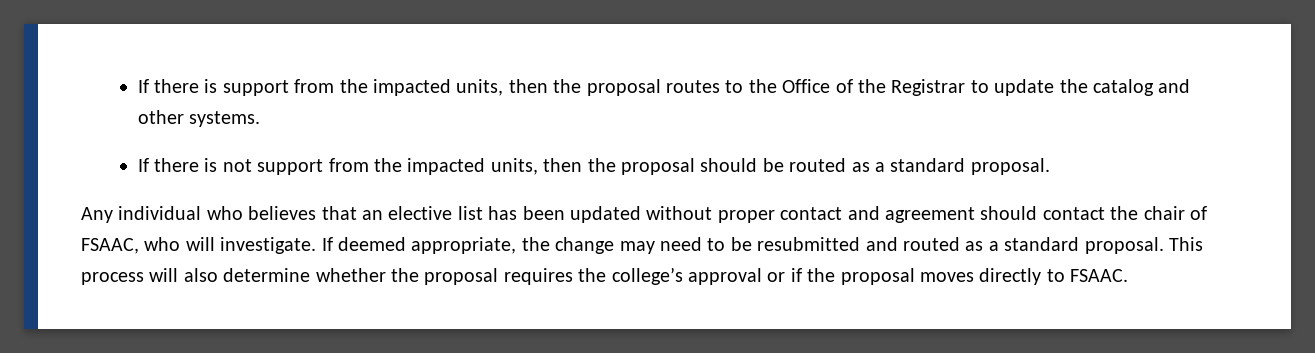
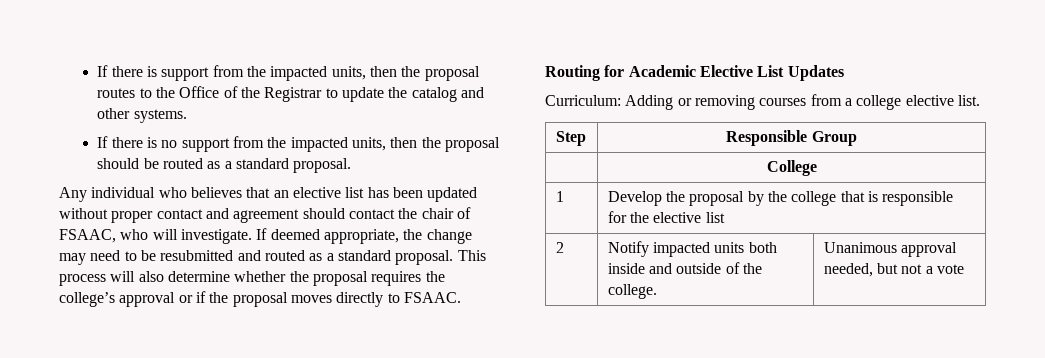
- If there is not support from the impacted units, then the proposal should be routed as a standard proposal.
+ If there is no support from the impacted units, then the proposal should be routed as a standard proposal.
+ Routing for Academic Elective List Updates
+ Curriculum: Adding or removing courses from a college elective list.
+ Step | Responsible Group
+ | College
+ 1 | Develop the proposal by the college that is responsible for the elective list
+ 2 | Notify impacted units both inside and outside of the college. | Unanimous approval needed, but not a vote

